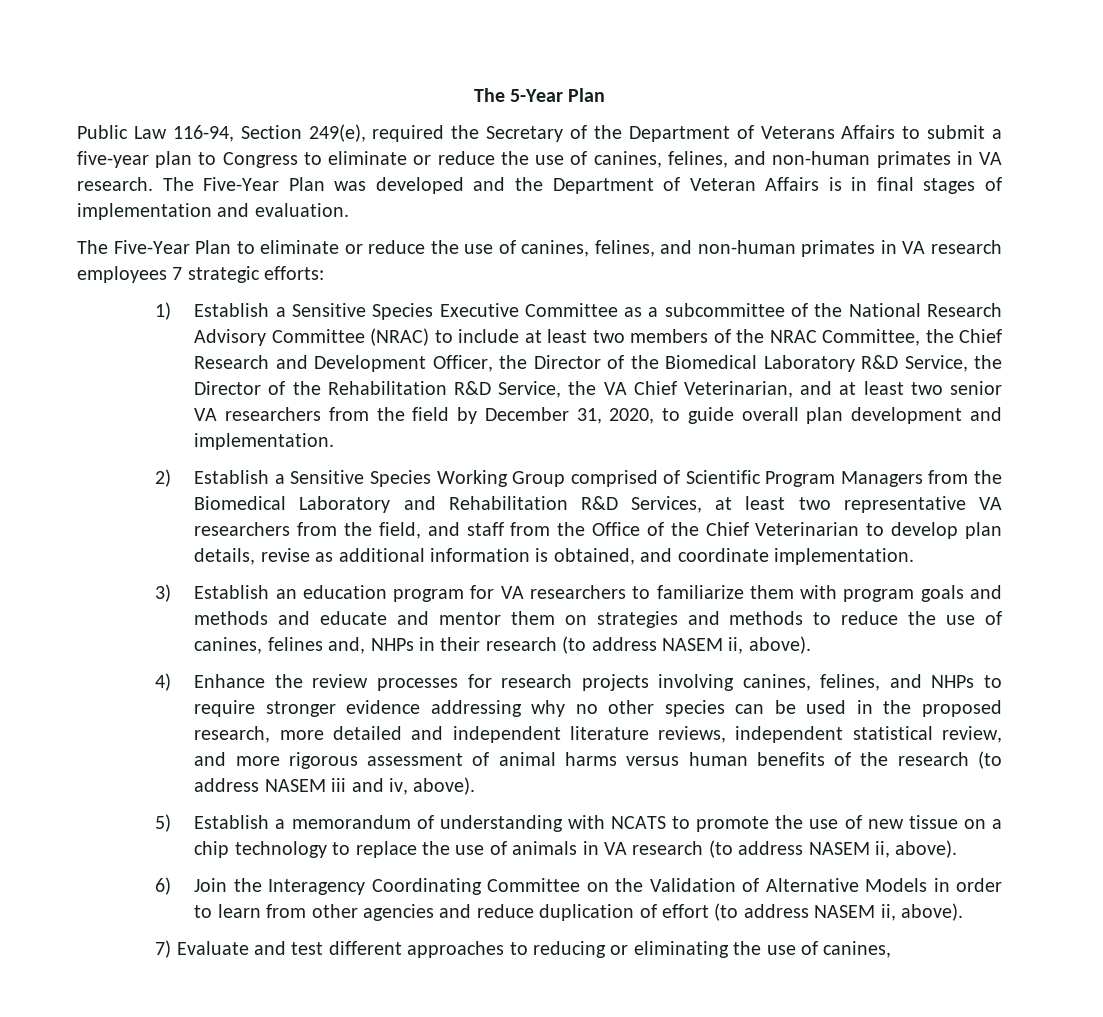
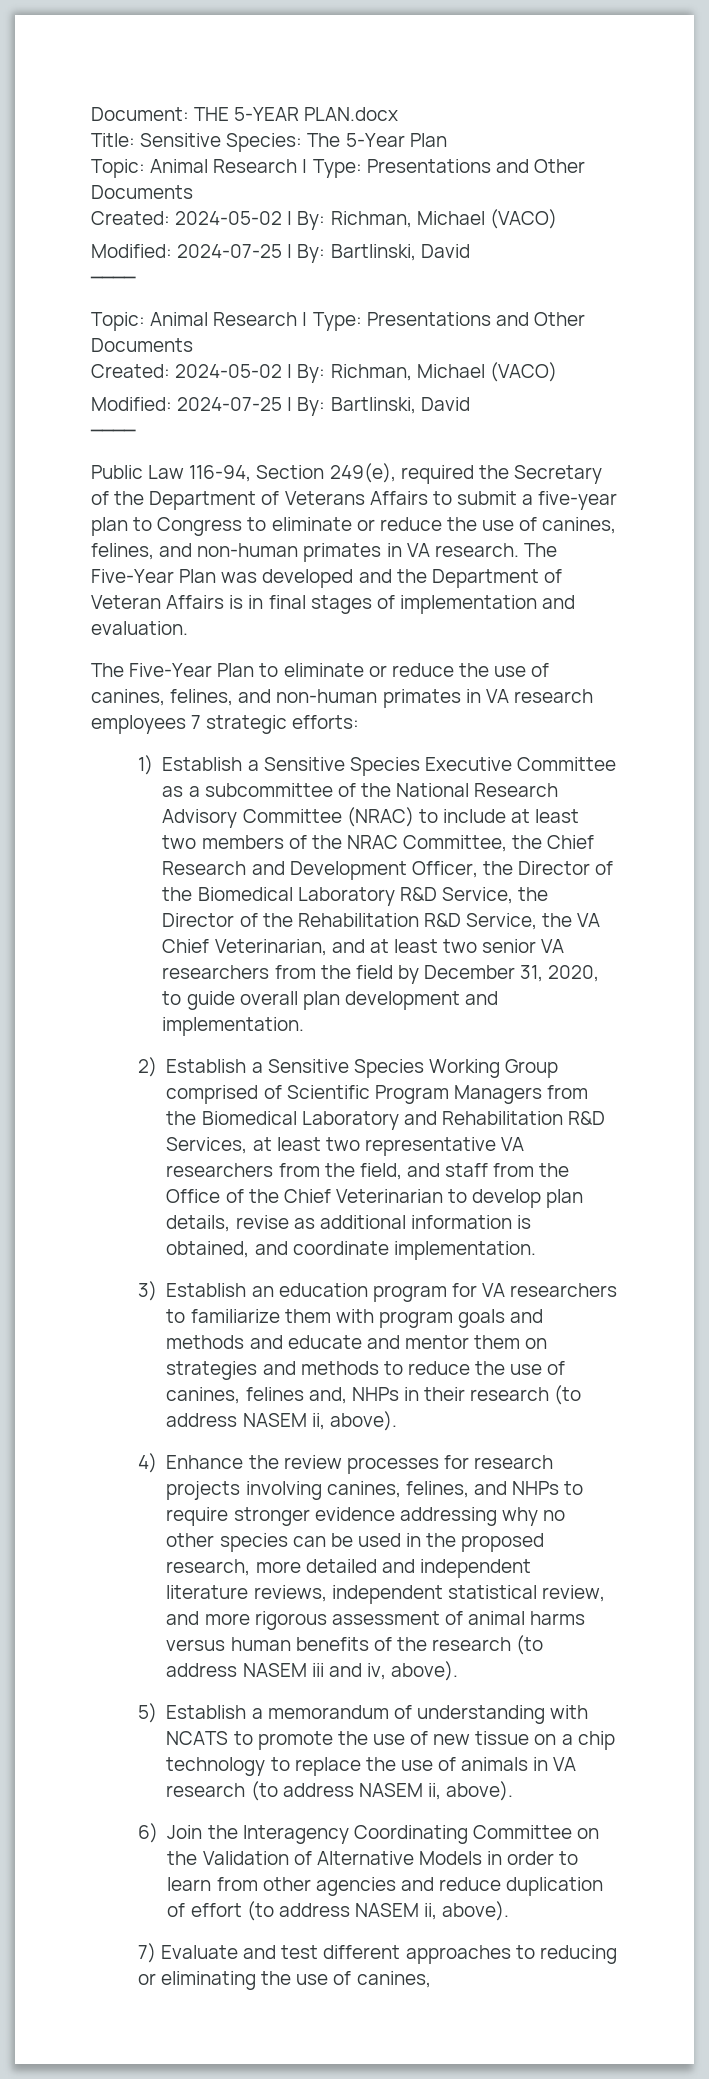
- The 5-Year Plan
+ Document: THE 5-YEAR PLAN.docx
+ Title: Sensitive Species: The 5-Year Plan
+ Topic: Animal Research | Type: Presentations and Other Documents
+ Created: 2024-05-02 | By: Richman, Michael (VACO)
+ Modified: 2024-07-25 | By: Bartlinski, David
+ ────
+ Topic: Animal Research | Type: Presentations and Other Documents
+ Created: 2024-05-02 | By: Richman, Michael (VACO)
+ Modified: 2024-07-25 | By: Bartlinski, David
+ ────

